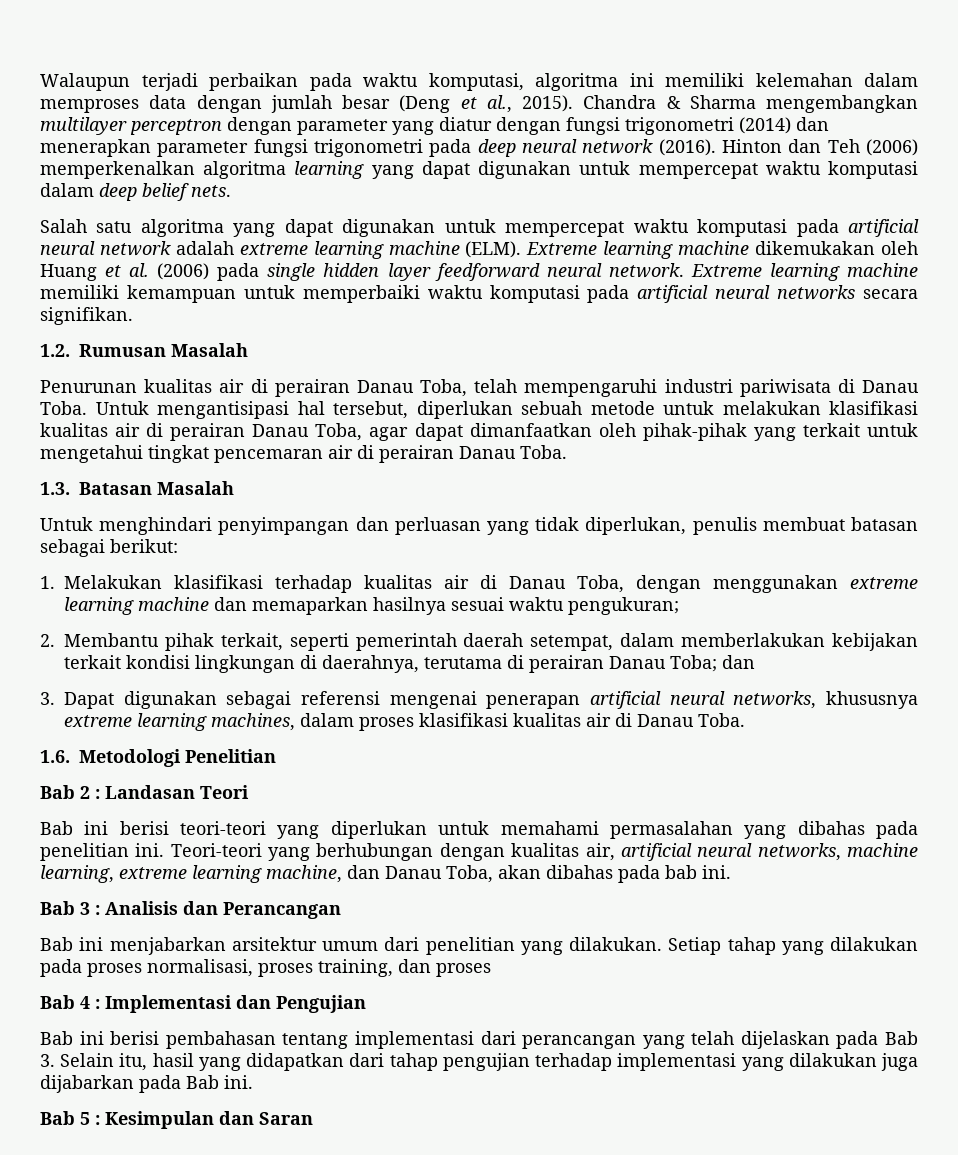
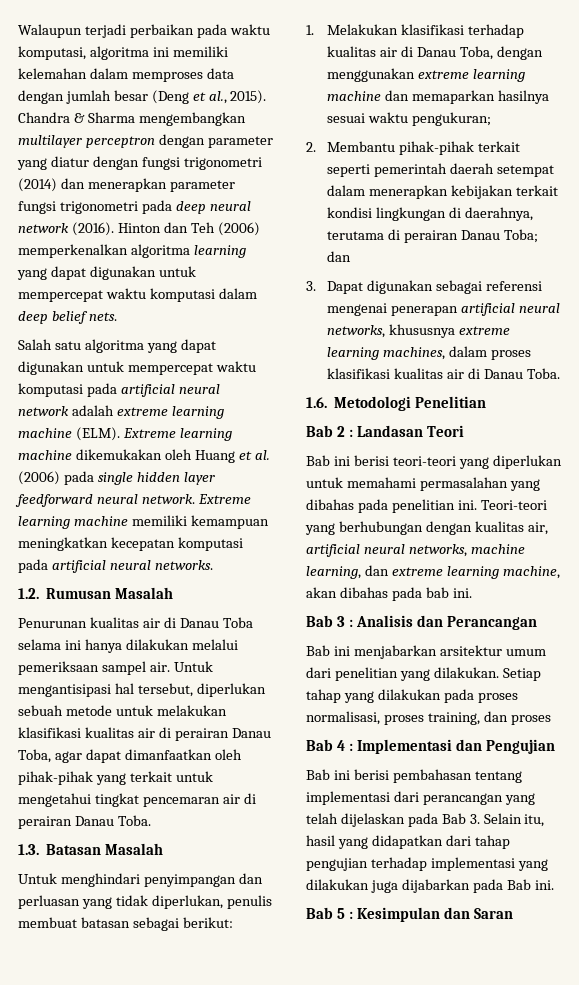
- Extreme learning machine memiliki kemampuan untuk memperbaiki waktu komputasi pada artificial neural networks secara signifikan.
+ Extreme learning machine memiliki kemampuan meningkatkan kecepatan komputasi pada artificial neural networks.
- Penurunan kualitas air di perairan Danau Toba, telah mempengaruhi industri pariwisata di Danau Toba.
+ Penurunan kualitas air di Danau Toba selama ini hanya dilakukan melalui pemeriksaan sampel air.
- 2. Membantu pihak terkait, seperti pemerintah daerah setempat, dalam memberlakukan kebijakan terkait kondisi lingkungan di daerahnya, terutama di perairan Danau Toba; dan
+ 2. Membantu pihak-pihak terkait seperti pemerintah daerah setempat dalam menerapkan kebijakan terkait kondisi lingkungan di daerahnya, terutama di perairan Danau Toba; dan
- Teori-teori yang berhubungan dengan kualitas air, artificial neural networks, machine learning, extreme learning machine, dan Danau Toba, akan dibahas pada bab ini.
+ Teori-teori yang berhubungan dengan kualitas air, artificial neural networks, machine learning, dan extreme learning machine, akan dibahas pada bab ini.

